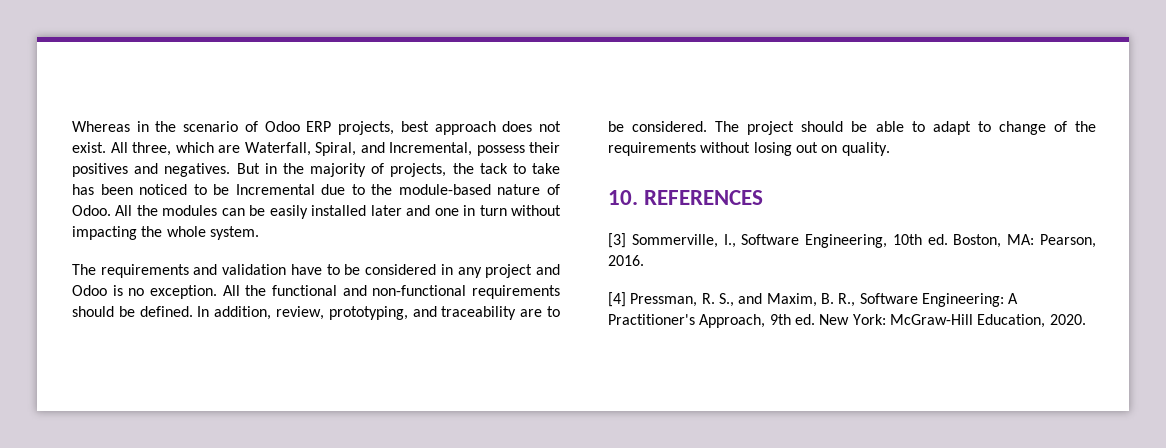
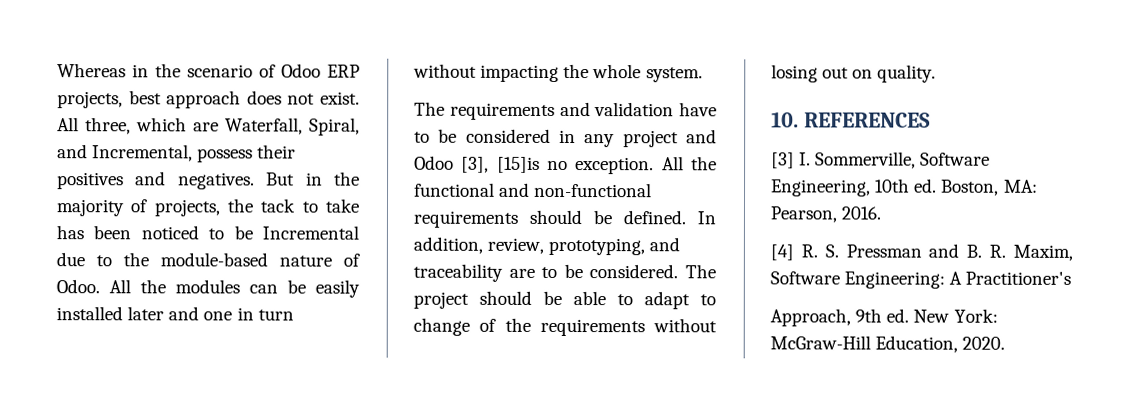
- The requirements and validation have to be considered in any project and Odoo is no exception.
+ The requirements and validation have to be considered in any project and Odoo [3], [15]is no exception.
- [3] Sommerville, I., Software Engineering, 10th ed. Boston, MA: Pearson, 2016.
+ [3] I. Sommerville, Software Engineering, 10th ed. Boston, MA: Pearson, 2016.
- [4] Pressman, R. S., and Maxim, B. R., Software Engineering: A Practitioner's Approach, 9th ed. New York: McGraw-Hill Education, 2020.
+ [4] R. S. Pressman and B. R. Maxim, Software Engineering: A Practitioner's
+ Approach, 9th ed. New York: McGraw-Hill Education, 2020.

